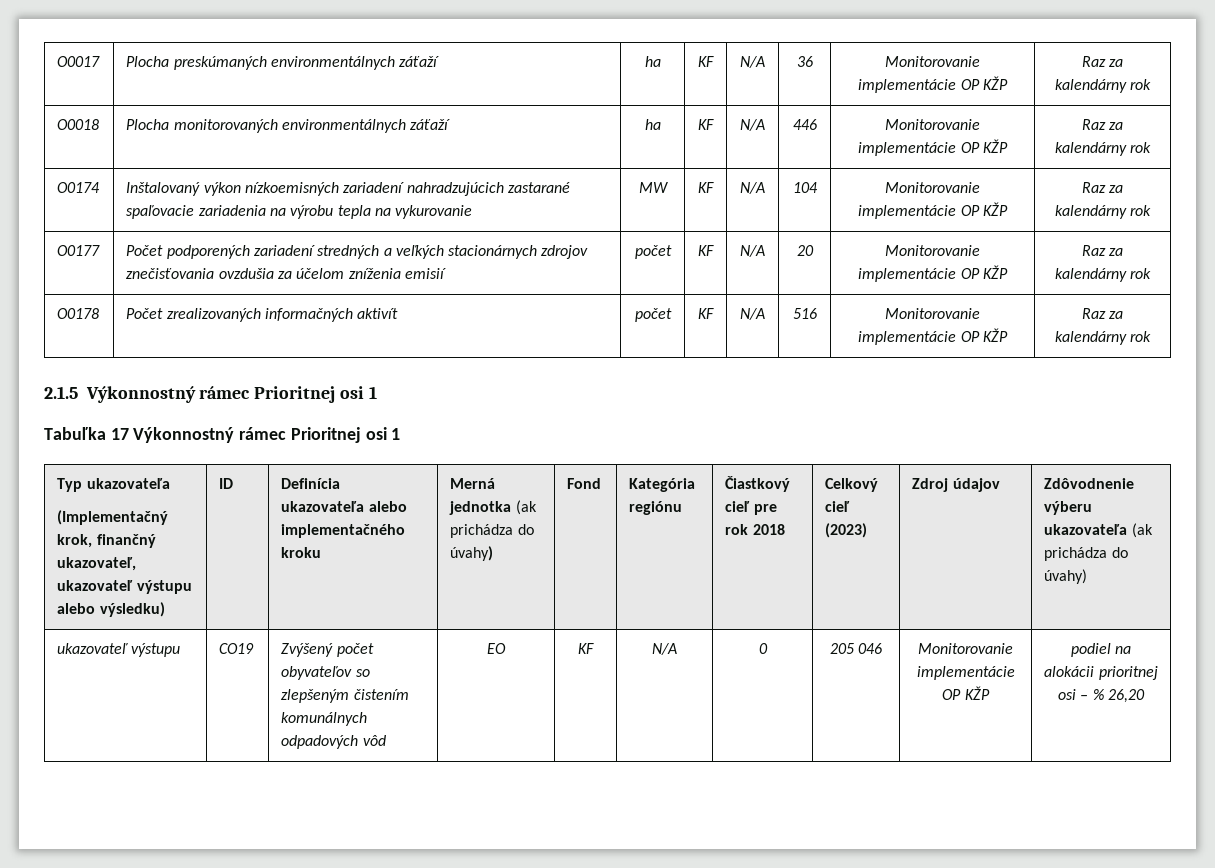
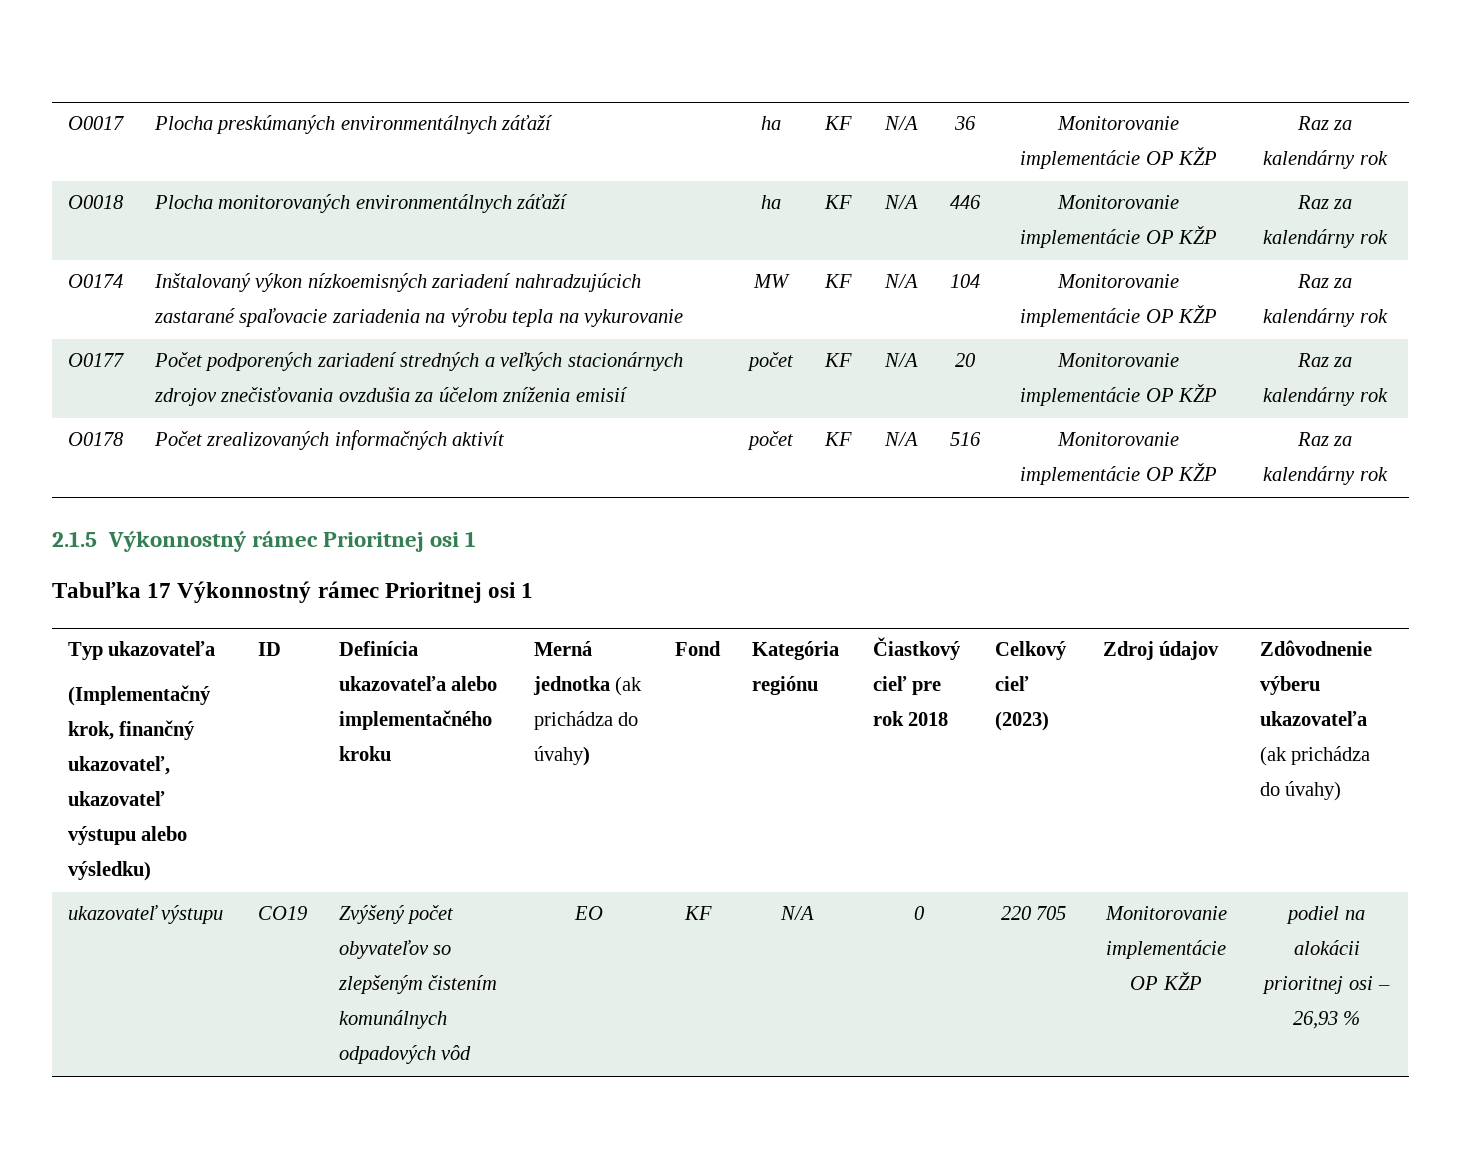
- ukazovateľ výstupu | CO19 | Zvýšený počet obyvateľov so zlepšeným čistením komunálnych odpadových vôd | EO | KF | N/A | 0 | 205 046 | Monitorovanie implementácie OP KŽP | podiel na alokácii prioritnej osi – % 26,20
+ ukazovateľ výstupu | CO19 | Zvýšený počet obyvateľov so zlepšeným čistením komunálnych odpadových vôd | EO | KF | N/A | 0 | 220 705 | Monitorovanie implementácie OP KŽP | podiel na alokácii prioritnej osi – 26,93 %

